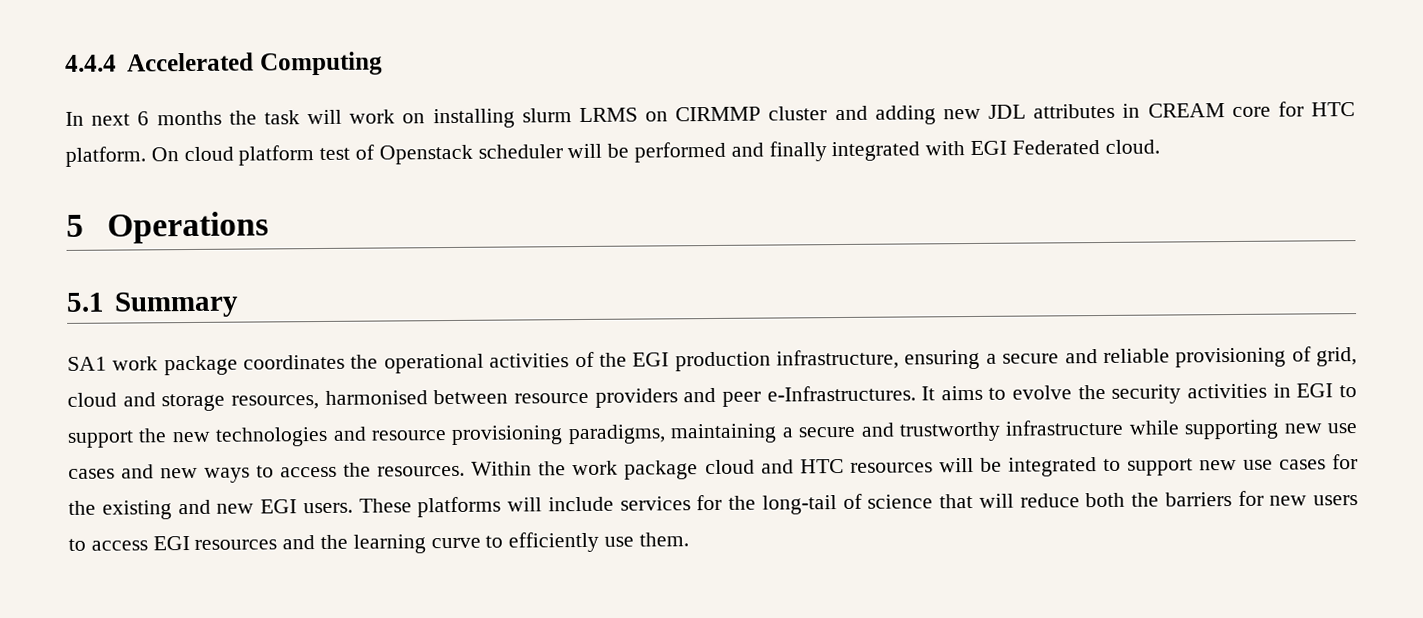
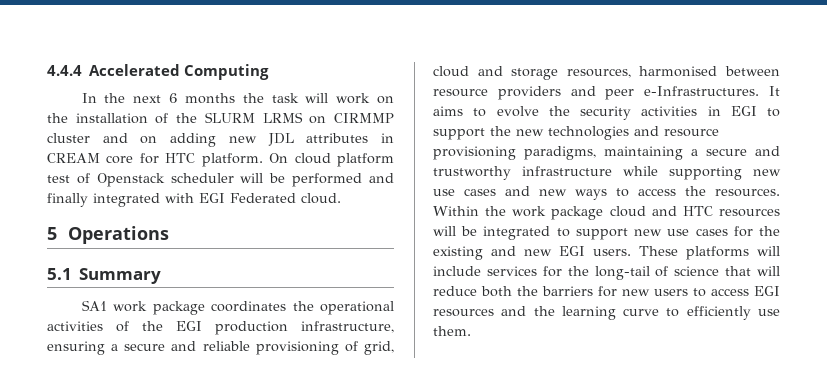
- In next 6 months the task will work on installing slurm LRMS on CIRMMP cluster and adding new JDL attributes in CREAM core for HTC platform.
+ In the next 6 months the task will work on the installation of the SLURM LRMS on CIRMMP cluster and on adding new JDL attributes in CREAM core for HTC platform.

